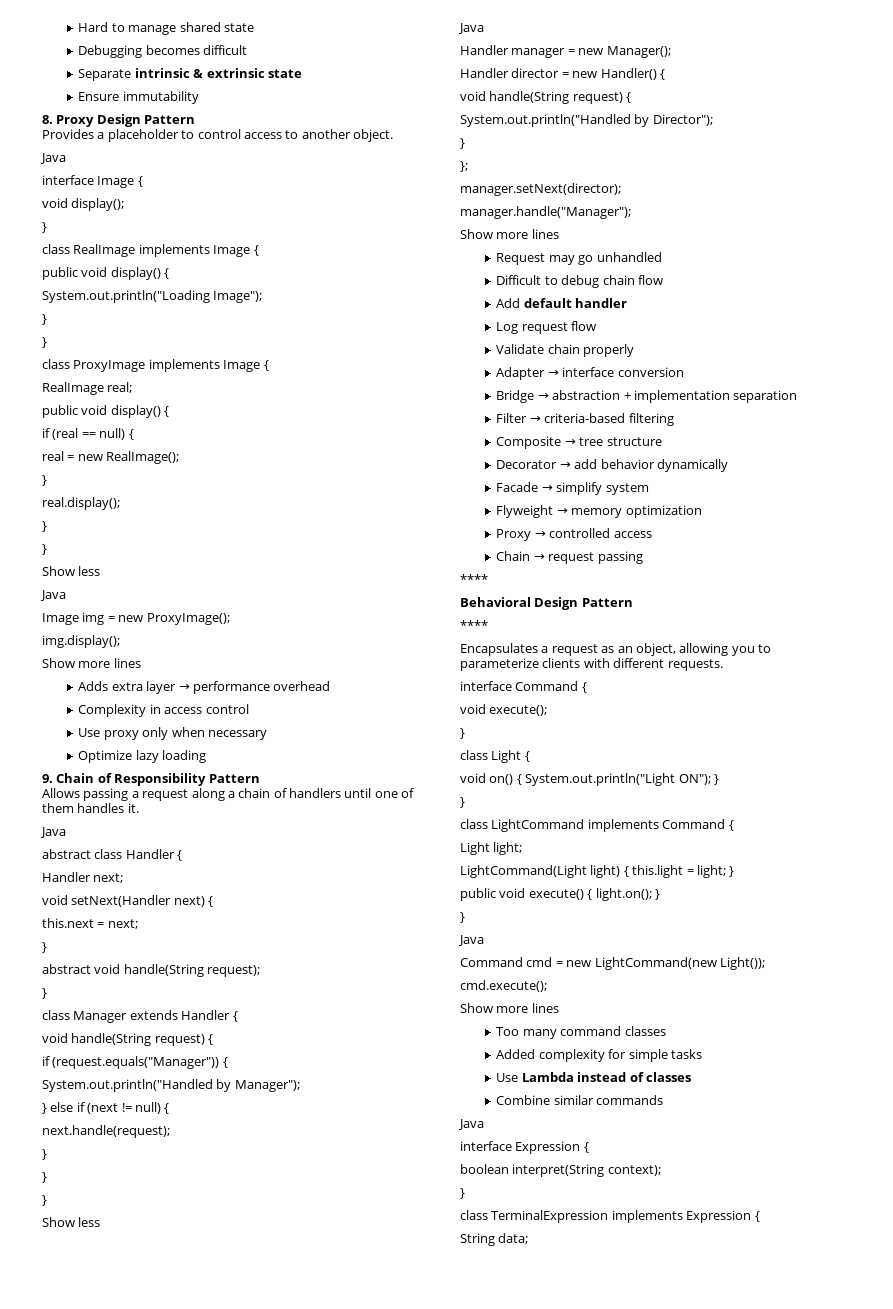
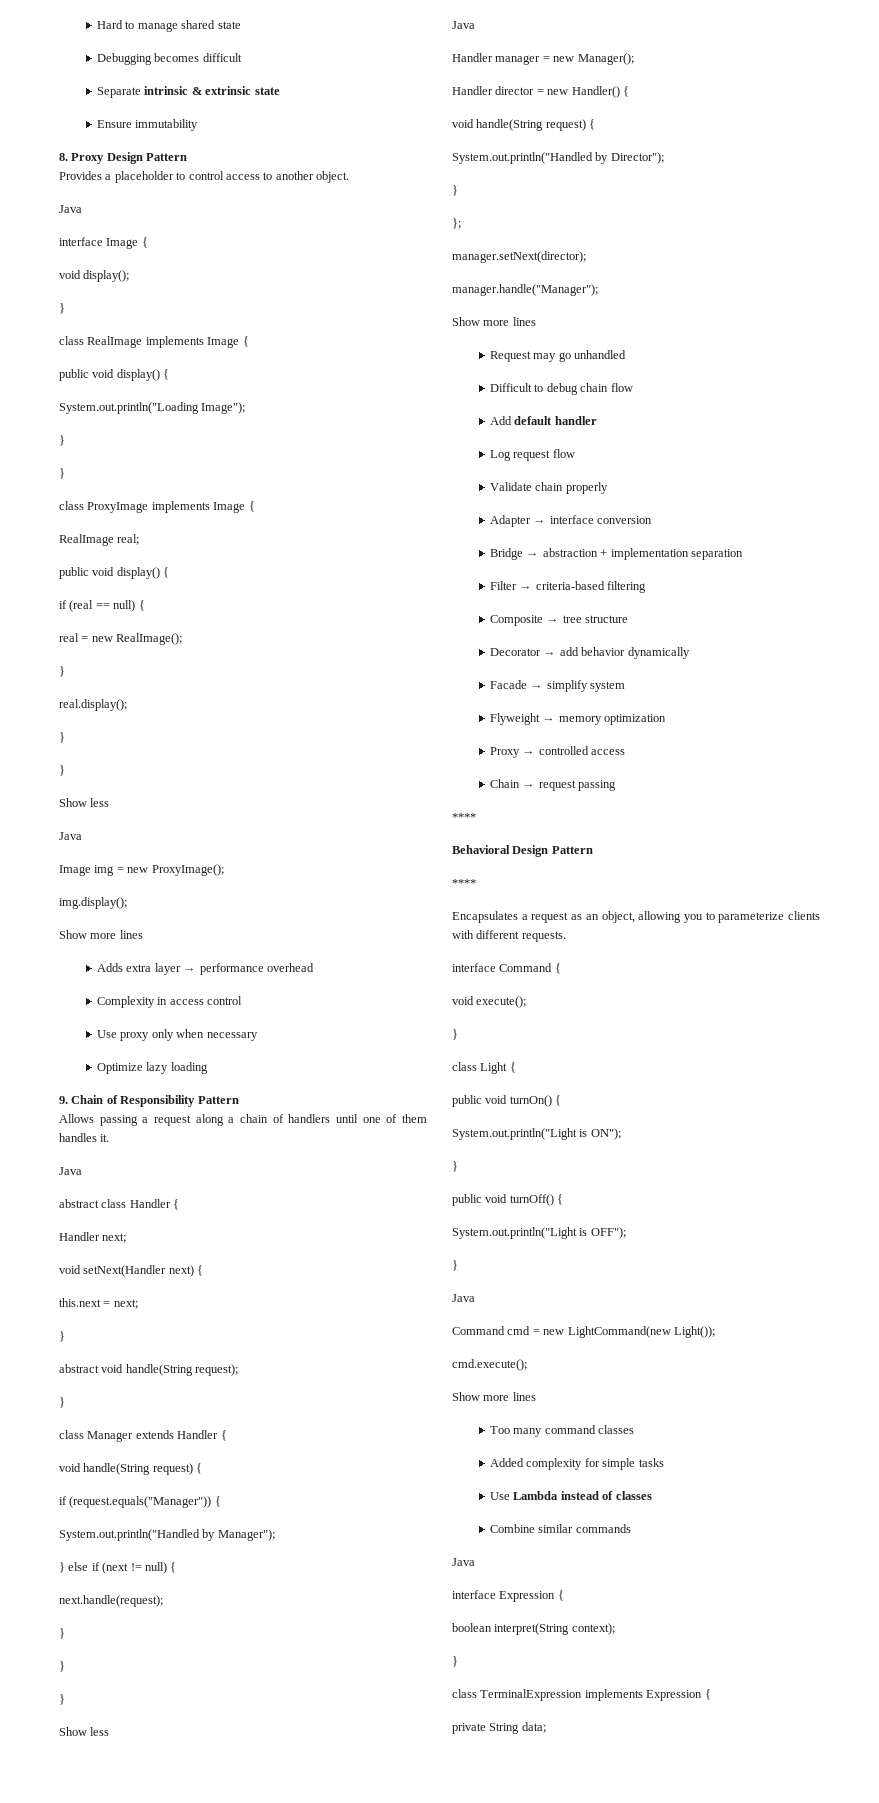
- void on() { System.out.println("Light ON"); }
+ public void turnOn() {
+ System.out.println("Light is ON");
  }
- class LightCommand implements Command {
- Light light;
- LightCommand(Light light) { this.light = light; }
- public void execute() { light.on(); }
+ public void turnOff() {
+ System.out.println("Light is OFF");
- String data;
+ private String data;

